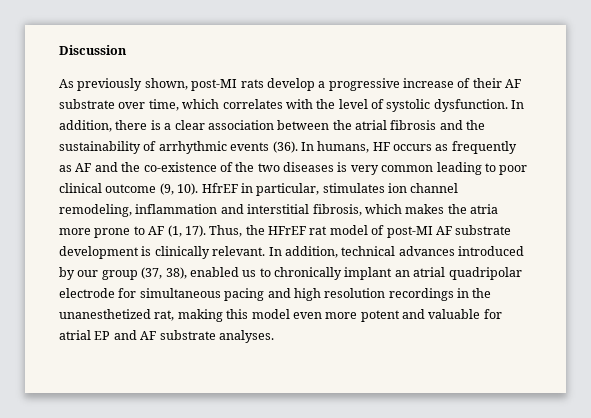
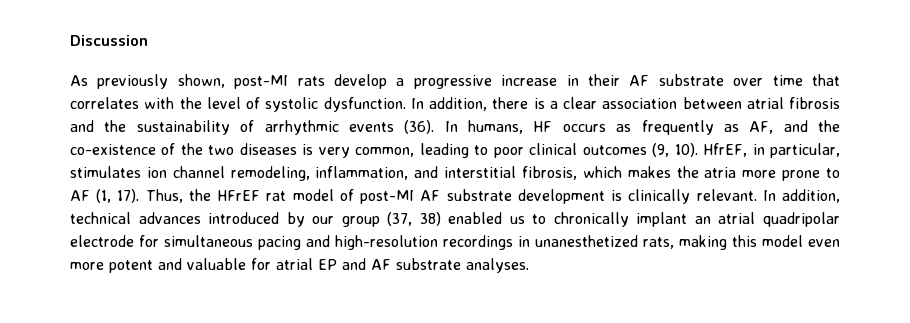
- As previously shown, post-MI rats develop a progressive increase of their AF substrate over time, which correlates with the level of systolic dysfunction.
+ As previously shown, post-MI rats develop a progressive increase in their AF substrate over time that correlates with the level of systolic dysfunction.
- In addition, there is a clear association between the atrial fibrosis and the sustainability of arrhythmic events (36).
+ In addition, there is a clear association between atrial fibrosis and the sustainability of arrhythmic events (36).
- In humans, HF occurs as frequently as AF and the co-existence of the two diseases is very common leading to poor clinical outcome (9, 10).
+ In humans, HF occurs as frequently as AF, and the co-existence of the two diseases is very common, leading to poor clinical outcomes (9, 10).
- HfrEF in particular, stimulates ion channel remodeling, inflammation and interstitial fibrosis, which makes the atria more prone to AF (1, 17).
+ HfrEF, in particular, stimulates ion channel remodeling, inflammation, and interstitial fibrosis, which makes the atria more prone to AF (1, 17).
- In addition, technical advances introduced by our group (37, 38), enabled us to chronically implant an atrial quadripolar electrode for simultaneous pacing and high resolution recordings in the unanesthetized rat, making this model even more potent and valuable for atrial EP and AF substrate analyses.
+ In addition, technical advances introduced by our group (37, 38) enabled us to chronically implant an atrial quadripolar electrode for simultaneous pacing and high-resolution recordings in unanesthetized rats, making this model even more potent and valuable for atrial EP and AF substrate analyses.

